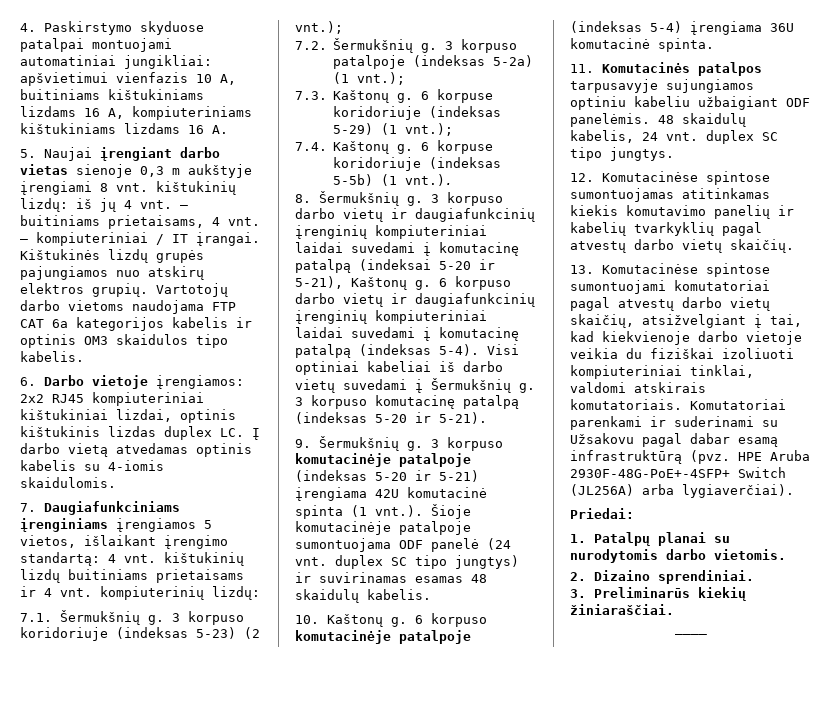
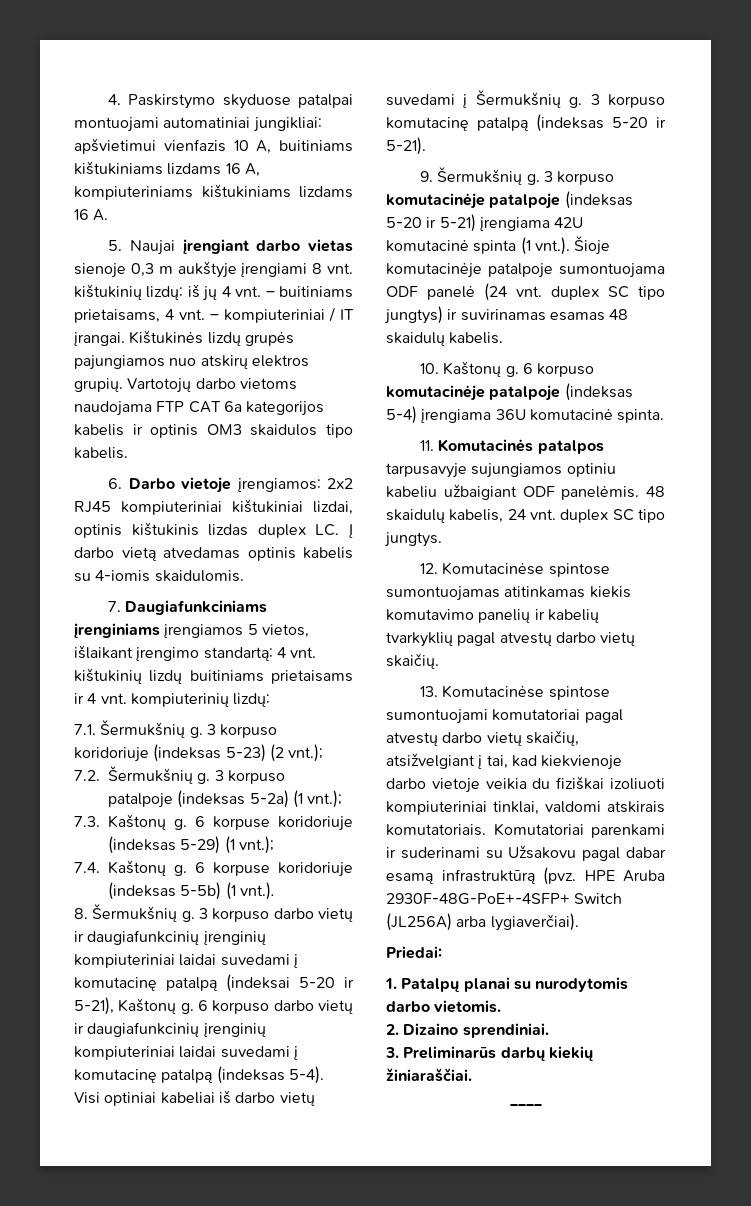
- 3. Preliminarūs kiekių žiniaraščiai.
+ 3. Preliminarūs darbų kiekių žiniaraščiai.

